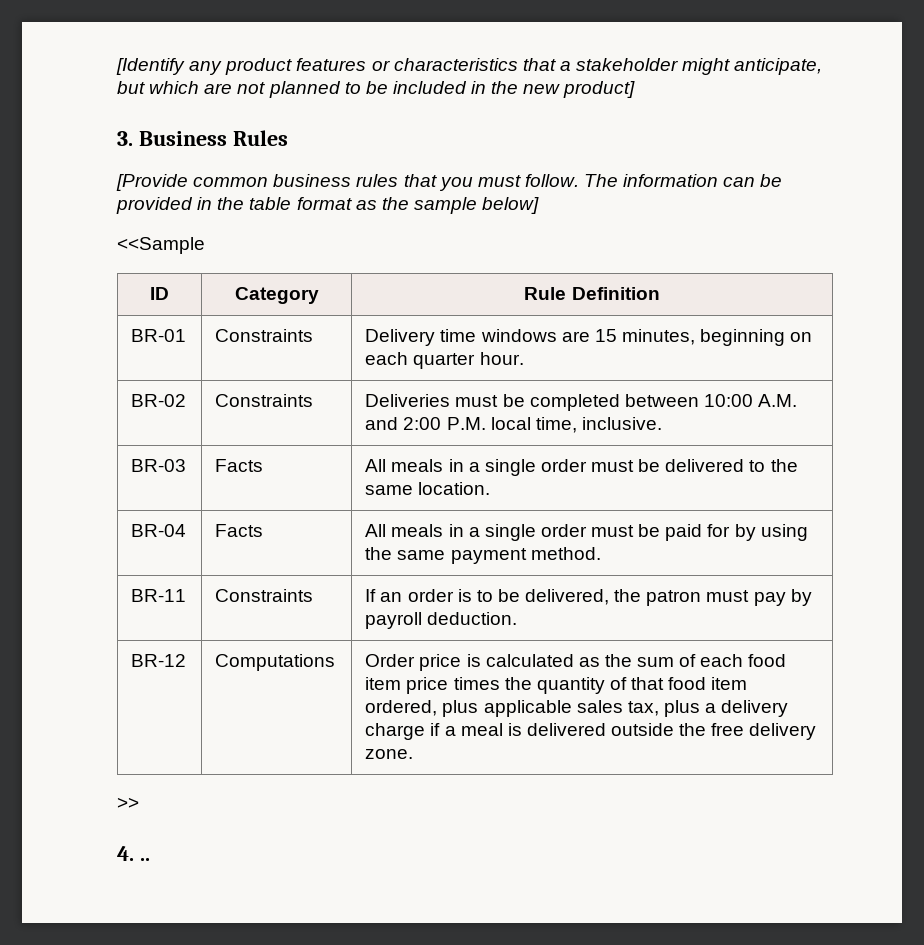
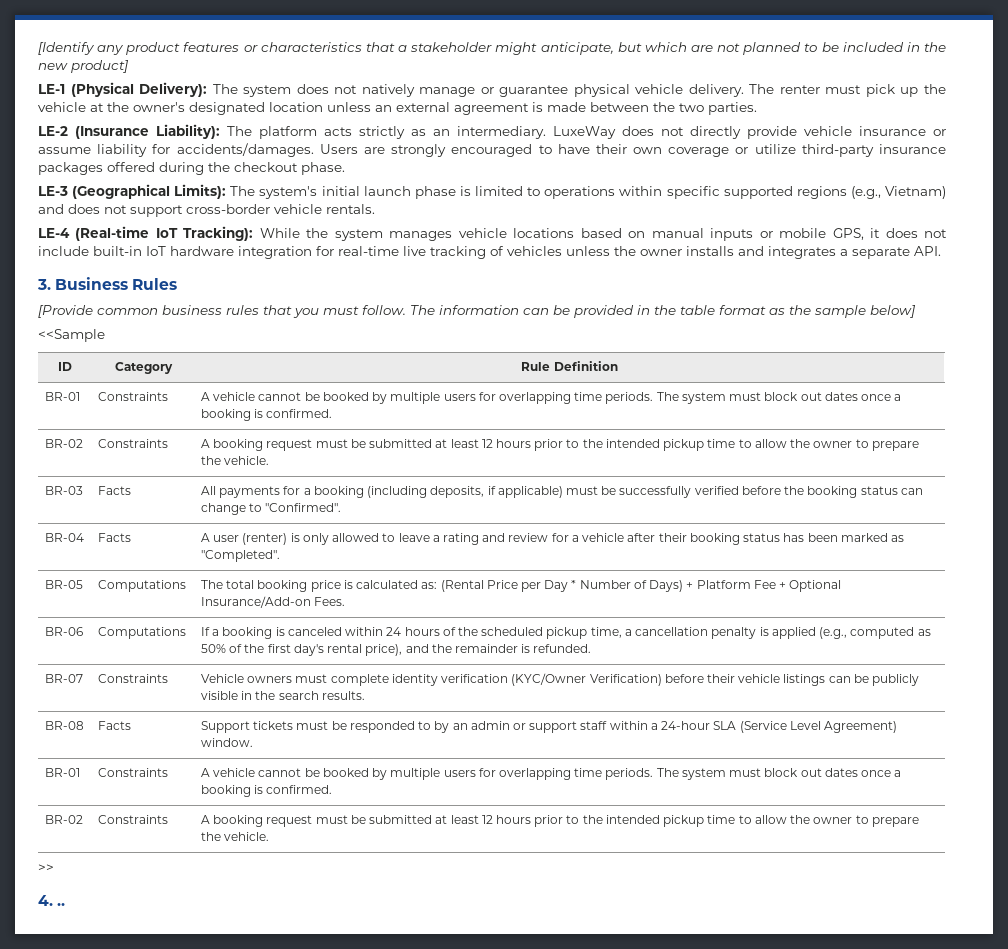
+ LE-1 (Physical Delivery): The system does not natively manage or guarantee physical vehicle delivery. The renter must pick up the vehicle at the owner's designated location unless an external agreement is made between the two parties.
+ LE-2 (Insurance Liability): The platform acts strictly as an intermediary. LuxeWay does not directly provide vehicle insurance or assume liability for accidents/damages. Users are strongly encouraged to have their own coverage or utilize third-party insurance packages offered during the checkout phase.
+ LE-3 (Geographical Limits): The system's initial launch phase is limited to operations within specific supported regions (e.g., Vietnam) and does not support cross-border vehicle rentals.
+ LE-4 (Real-time IoT Tracking): While the system manages vehicle locations based on manual inputs or mobile GPS, it does not include built-in IoT hardware integration for real-time live tracking of vehicles unless the owner installs and integrates a separate API.
  ID | Category | Rule Definition
- BR-01 | Constraints | Delivery time windows are 15 minutes, beginning on each quarter hour.
- BR-02 | Constraints | Deliveries must be completed between 10:00 A.M. and 2:00 P.M. local time, inclusive.
- BR-03 | Facts | All meals in a single order must be delivered to the same location.
- BR-04 | Facts | All meals in a single order must be paid for by using the same payment method.
- BR-11 | Constraints | If an order is to be delivered, the patron must pay by payroll deduction.
- BR-12 | Computations | Order price is calculated as the sum of each food item price times the quantity of that food item ordered, plus applicable sales tax, plus a delivery charge if a meal is delivered outside the free delivery zone.
+ BR-01 | Constraints | A vehicle cannot be booked by multiple users for overlapping time periods. The system must block out dates once a booking is confirmed.
+ BR-02 | Constraints | A booking request must be submitted at least 12 hours prior to the intended pickup time to allow the owner to prepare the vehicle.
+ BR-03 | Facts | All payments for a booking (including deposits, if applicable) must be successfully verified before the booking status can change to "Confirmed".
+ BR-04 | Facts | A user (renter) is only allowed to leave a rating and review for a vehicle after their booking status has been marked as "Completed".
+ BR-05 | Computations | The total booking price is calculated as: (Rental Price per Day * Number of Days) + Platform Fee + Optional Insurance/Add-on Fees.
+ BR-06 | Computations | If a booking is canceled within 24 hours of the scheduled pickup time, a cancellation penalty is applied (e.g., computed as 50% of the first day's rental price), and the remainder is refunded.
+ BR-07 | Constraints | Vehicle owners must complete identity verification (KYC/Owner Verification) before their vehicle listings can be publicly visible in the search results.
+ BR-08 | Facts | Support tickets must be responded to by an admin or support staff within a 24-hour SLA (Service Level Agreement) window.
+ BR-01 | Constraints | A vehicle cannot be booked by multiple users for overlapping time periods. The system must block out dates once a booking is confirmed.
+ BR-02 | Constraints | A booking request must be submitted at least 12 hours prior to the intended pickup time to allow the owner to prepare the vehicle.

